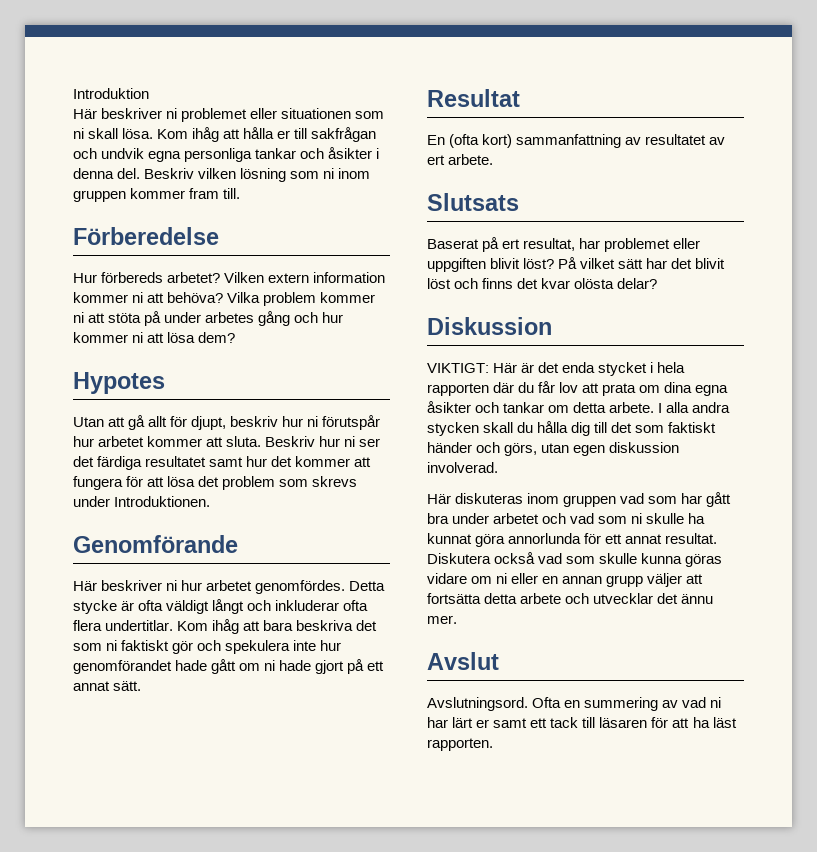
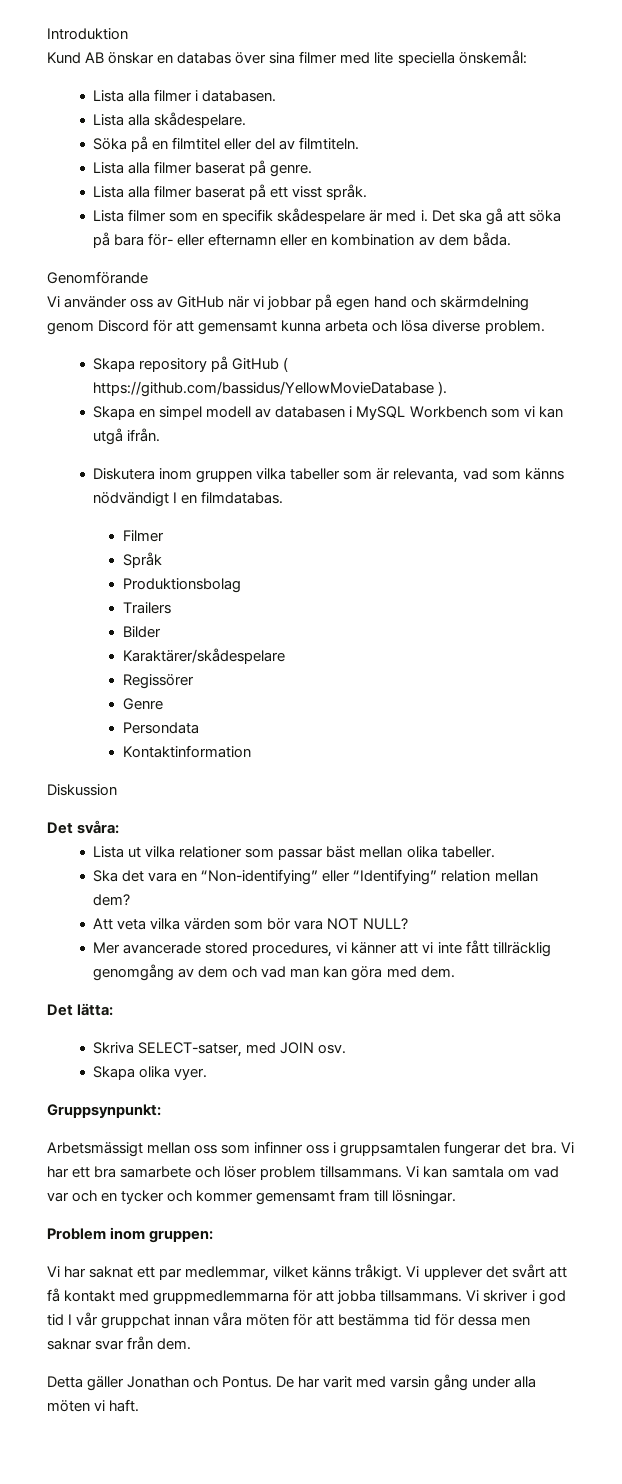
- Här beskriver ni problemet eller situationen som ni skall lösa. Kom ihåg att hålla er till sakfrågan och undvik egna personliga tankar och åsikter i denna del. Beskriv vilken lösning som ni inom gruppen kommer fram till.
- Förberedelse
- Hur förbereds arbetet? Vilken extern information kommer ni att behöva? Vilka problem kommer ni att stöta på under arbetes gång och hur kommer ni att lösa dem?
- Hypotes
- Utan att gå allt för djupt, beskriv hur ni förutspår hur arbetet kommer att sluta. Beskriv hur ni ser det färdiga resultatet samt hur det kommer att fungera för att lösa det problem som skrevs under Introduktionen.
+ Kund AB önskar en databas över sina filmer med lite speciella önskemål:
+ Lista alla filmer i databasen.
+ Lista alla skådespelare.
+ Söka på en filmtitel eller del av filmtiteln.
+ Lista alla filmer baserat på genre.
+ Lista alla filmer baserat på ett visst språk.
+ Lista filmer som en specifik skådespelare är med i. Det ska gå att söka på bara för- eller efternamn eller en kombination av dem båda.
  Genomförande
- Här beskriver ni hur arbetet genomfördes. Detta stycke är ofta väldigt långt och inkluderar ofta flera undertitlar. Kom ihåg att bara beskriva det som ni faktiskt gör och spekulera inte hur genomförandet hade gått om ni hade gjort på ett annat sätt.
- Resultat
- En (ofta kort) sammanfattning av resultatet av ert arbete.
- Slutsats
- Baserat på ert resultat, har problemet eller uppgiften blivit löst? På vilket sätt har det blivit löst och finns det kvar olösta delar?
+ Vi använder oss av GitHub när vi jobbar på egen hand och skärmdelning genom Discord för att gemensamt kunna arbeta och lösa diverse problem.
+ Skapa repository på GitHub ( https://github.com/bassidus/YellowMovieDatabase ).
+ Skapa en simpel modell av databasen i MySQL Workbench som vi kan utgå ifrån.
+ Diskutera inom gruppen vilka tabeller som är relevanta, vad som känns nödvändigt I en filmdatabas.
+ Filmer
+ Språk
+ Produktionsbolag
+ Trailers
+ Bilder
+ Karaktärer/skådespelare
+ Regissörer
+ Genre
+ Persondata
+ Kontaktinformation
  Diskussion
- VIKTIGT: Här är det enda stycket i hela rapporten där du får lov att prata om dina egna åsikter och tankar om detta arbete. I alla andra stycken skall du hålla dig till det som faktiskt händer och görs, utan egen diskussion involverad.
- Här diskuteras inom gruppen vad som har gått bra under arbetet och vad som ni skulle ha kunnat göra annorlunda för ett annat resultat. Diskutera också vad som skulle kunna göras vidare om ni eller en annan grupp väljer att fortsätta detta arbete och utvecklar det ännu mer.
- Avslut
- Avslutningsord. Ofta en summering av vad ni har lärt er samt ett tack till läsaren för att ha läst rapporten.
+ Det svåra:
+ Lista ut vilka relationer som passar bäst mellan olika tabeller.
+ Ska det vara en “Non-identifying” eller “Identifying” relation mellan dem?
+ Att veta vilka värden som bör vara NOT NULL?
+ Mer avancerade stored procedures, vi känner att vi inte fått tillräcklig genomgång av dem och vad man kan göra med dem.
+ Det lätta:
+ Skriva SELECT-satser, med JOIN osv.
+ Skapa olika vyer.
+ Gruppsynpunkt:
+ Arbetsmässigt mellan oss som infinner oss i gruppsamtalen fungerar det bra. Vi har ett bra samarbete och löser problem tillsammans. Vi kan samtala om vad var och en tycker och kommer gemensamt fram till lösningar.
+ Problem inom gruppen:
+ Vi har saknat ett par medlemmar, vilket känns tråkigt. Vi upplever det svårt att få kontakt med gruppmedlemmarna för att jobba tillsammans. Vi skriver i god tid I vår gruppchat innan våra möten för att bestämma tid för dessa men saknar svar från dem.
+ Detta gäller Jonathan och Pontus. De har varit med varsin gång under alla möten vi haft.

